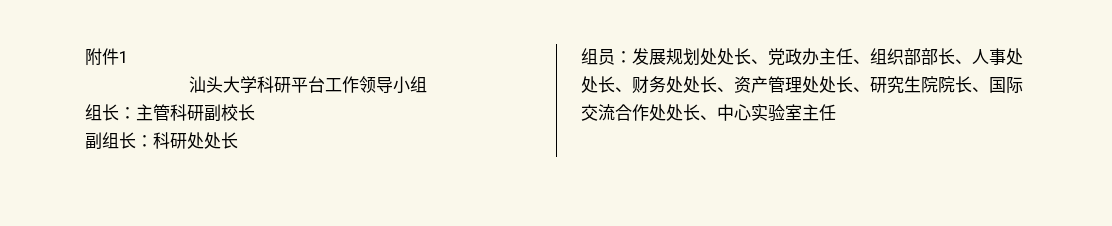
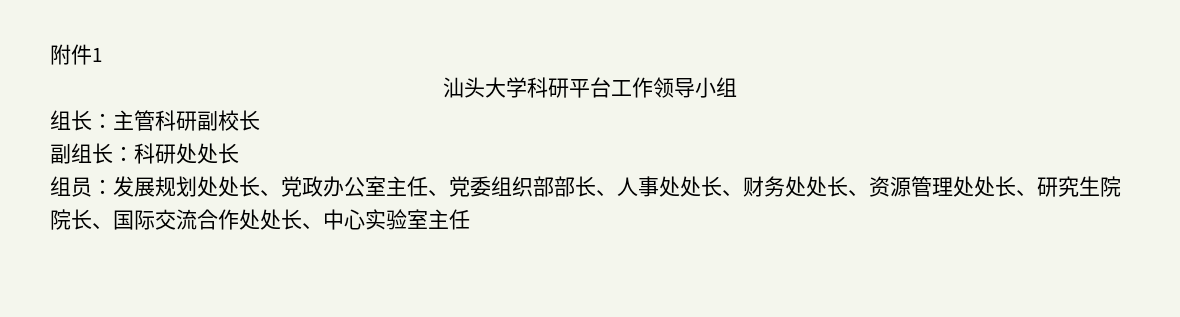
- 组员：发展规划处处长、党政办主任、组织部部长、人事处处长、财务处处长、资产管理处处长、研究生院院长、国际交流合作处处长、中心实验室主任
+ 组员：发展规划处处长、党政办公室主任、党委组织部部长、人事处处长、财务处处长、资源管理处处长、研究生院院长、国际交流合作处处长、中心实验室主任

